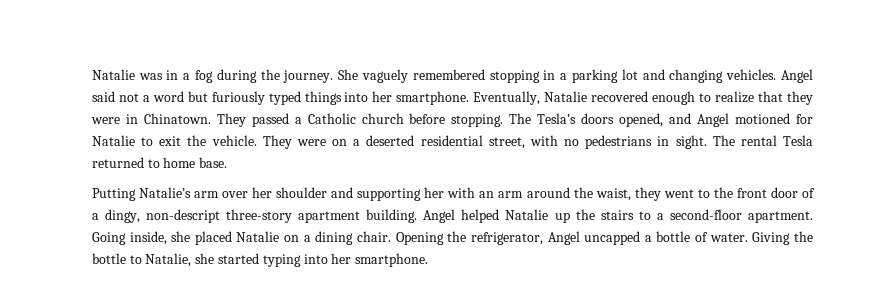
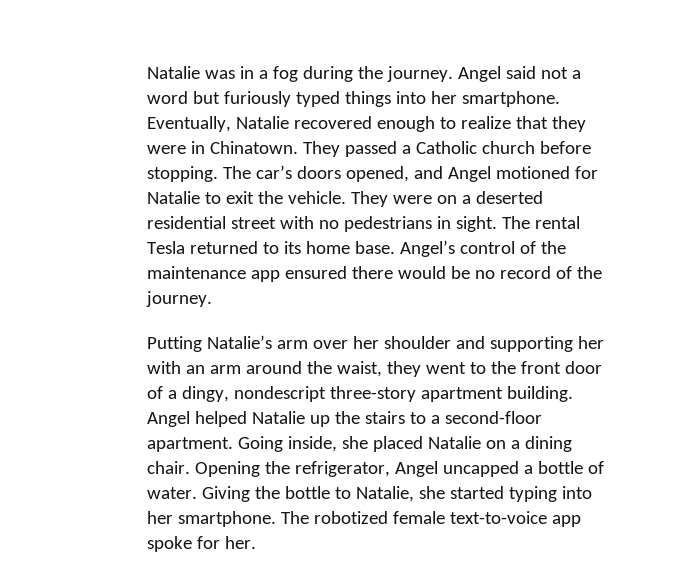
- She vaguely remembered stopping in a parking lot and changing vehicles.
- The Tesla’s doors opened, and Angel motioned for Natalie to exit the vehicle.
+ The car’s doors opened, and Angel motioned for Natalie to exit the vehicle.
- They were on a deserted residential street, with no pedestrians in sight.
+ They were on a deserted residential street with no pedestrians in sight.
- The rental Tesla returned to home base.
+ The rental Tesla returned to its home base. Angel’s control of the maintenance app ensured there would be no record of the journey.
- Putting Natalie’s arm over her shoulder and supporting her with an arm around the waist, they went to the front door of a dingy, non-descript three-story apartment building.
+ Putting Natalie’s arm over her shoulder and supporting her with an arm around the waist, they went to the front door of a dingy, nondescript three-story apartment building.
+ The robotized female text-to-voice app spoke for her.

